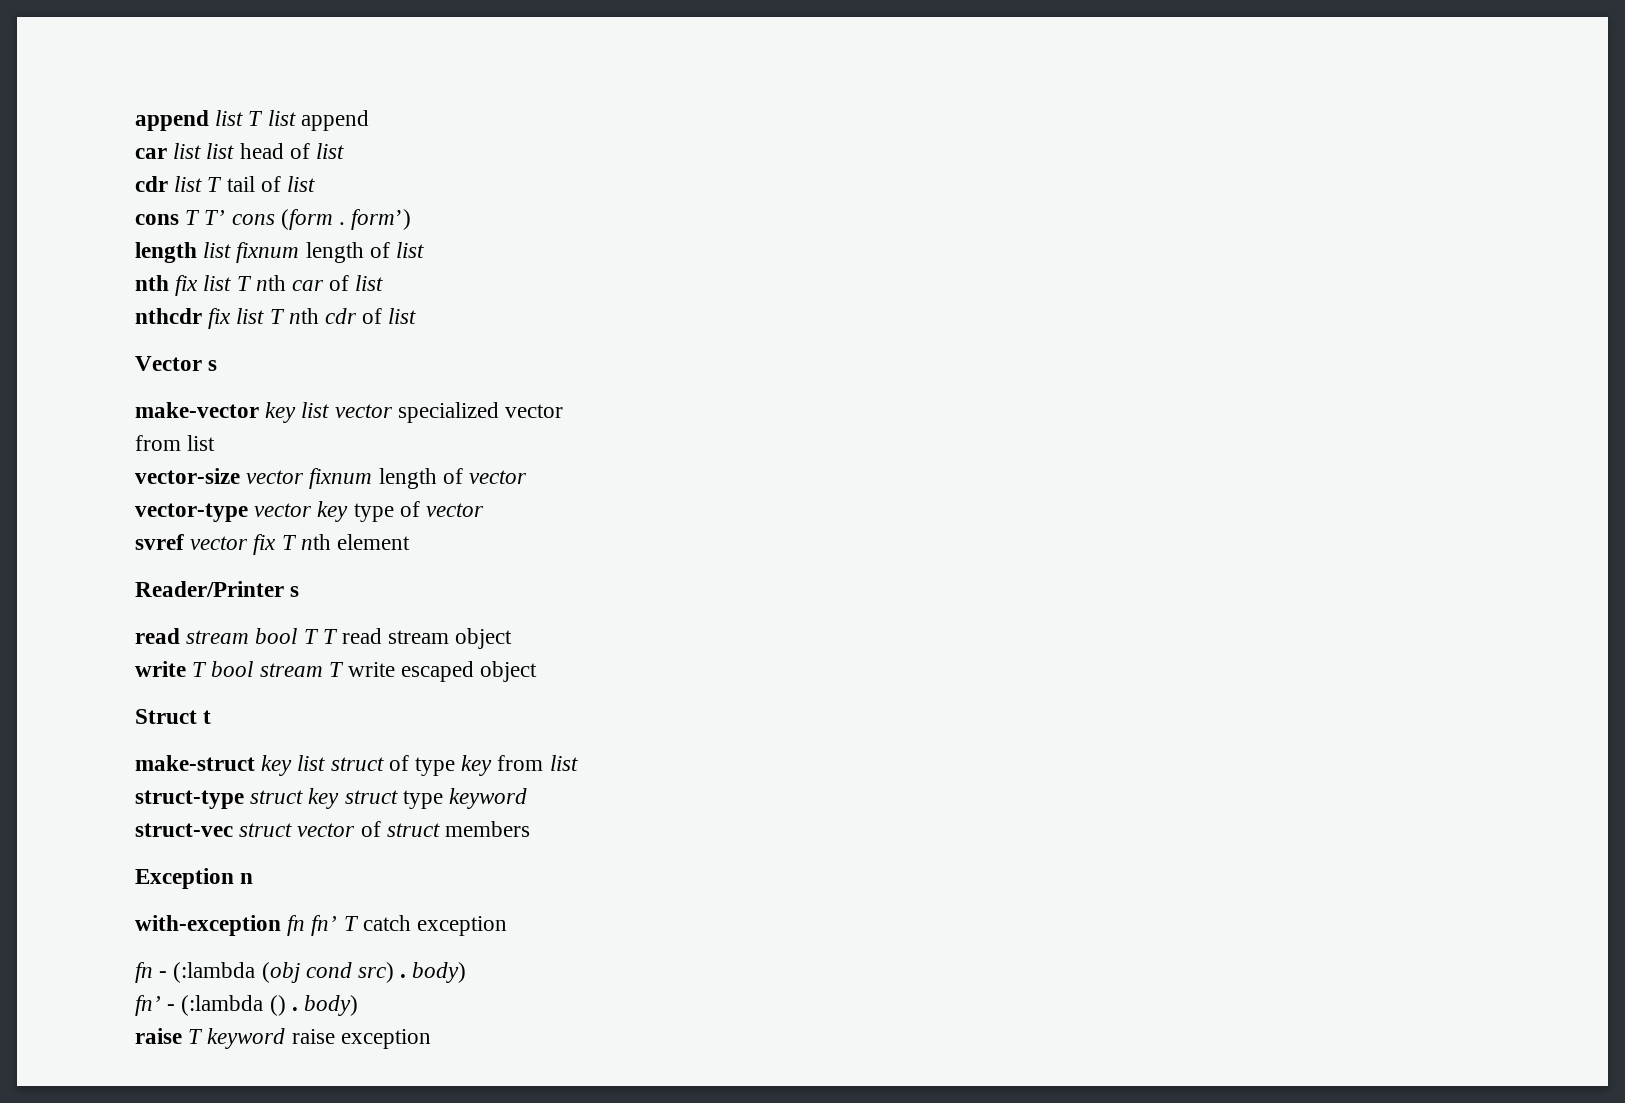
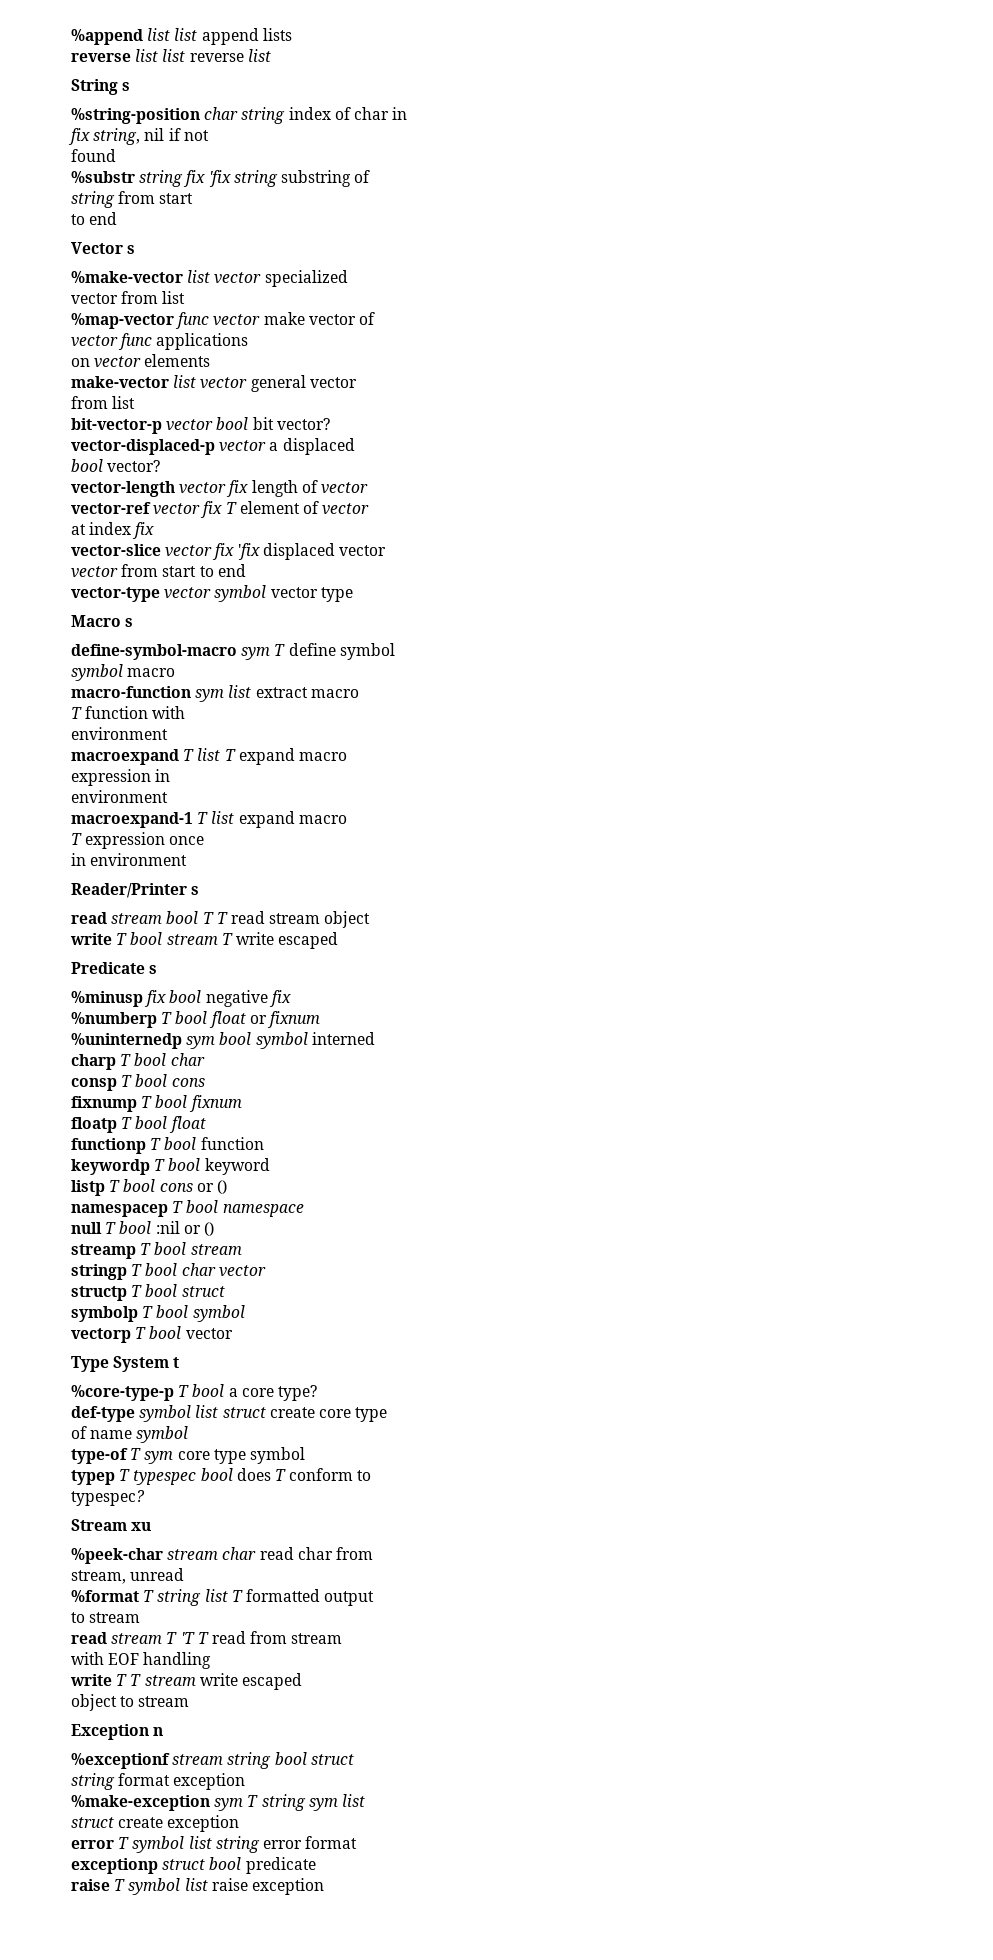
- append list T list append
- car list list head of list
- cdr list T tail of list
- cons T T’ cons (form . form’)
- length list fixnum length of list
- nth fix list T nth car of list
- nthcdr fix list T nth cdr of list
+ %append list list append lists
+ reverse list list reverse list
+ String s
+ %string-position char string index of char in
+ fix string, nil if not
+ found
+ %substr string fix 'fix string substring of
+ string from start
+ to end
- make-vector key list vector specialized vector
+ %make-vector list vector specialized
+ vector from list
+ %map-vector func vector make vector of
+ vector func applications
+ on vector elements
+ make-vector list vector general vector
  from list
- vector-size vector fixnum length of vector
- vector-type vector key type of vector
- svref vector fix T nth element
+ bit-vector-p vector bool bit vector?
+ vector-displaced-p vector a displaced
+ bool vector?
+ vector-length vector fix length of vector
+ vector-ref vector fix T element of vector
+ at index fix
+ vector-slice vector fix 'fix displaced vector
+ vector from start to end
+ vector-type vector symbol vector type
+ Macro s
+ define-symbol-macro sym T define symbol
+ symbol macro
+ macro-function sym list extract macro
+ T function with
+ environment
+ macroexpand T list T expand macro
+ expression in
+ environment
+ macroexpand-1 T list expand macro
+ T expression once
+ in environment
- write T bool stream T write escaped object
- Struct t
- make-struct key list struct of type key from list
- struct-type struct key struct type keyword
- struct-vec struct vector of struct members
+ write T bool stream T write escaped
+ Predicate s
+ %minusp fix bool negative fix
+ %numberp T bool float or fixnum
+ %uninternedp sym bool symbol interned
+ charp T bool char
+ consp T bool cons
+ fixnump T bool fixnum
+ floatp T bool float
+ functionp T bool function
+ keywordp T bool keyword
+ listp T bool cons or ()
+ namespacep T bool namespace
+ null T bool :nil or ()
+ streamp T bool stream
+ stringp T bool char vector
+ structp T bool struct
+ symbolp T bool symbol
+ vectorp T bool vector
+ Type System t
+ %core-type-p T bool a core type?
+ def-type symbol list struct create core type
+ of name symbol
+ type-of T sym core type symbol
+ typep T typespec bool does T conform to
+ typespec?
+ Stream xu
+ %peek-char stream char read char from
+ stream, unread
+ %format T string list T formatted output
+ to stream
+ read stream T 'T T read from stream
+ with EOF handling
+ write T T stream write escaped
+ object to stream
  Exception n
- with-exception fn fn’ T catch exception
- fn - (:lambda (obj cond src) . body)
- fn’ - (:lambda () . body)
+ %exceptionf stream string bool struct
+ string format exception
+ %make-exception sym T string sym list
+ struct create exception
+ error T symbol list string error format
+ exceptionp struct bool predicate
- raise T keyword raise exception
+ raise T symbol list raise exception

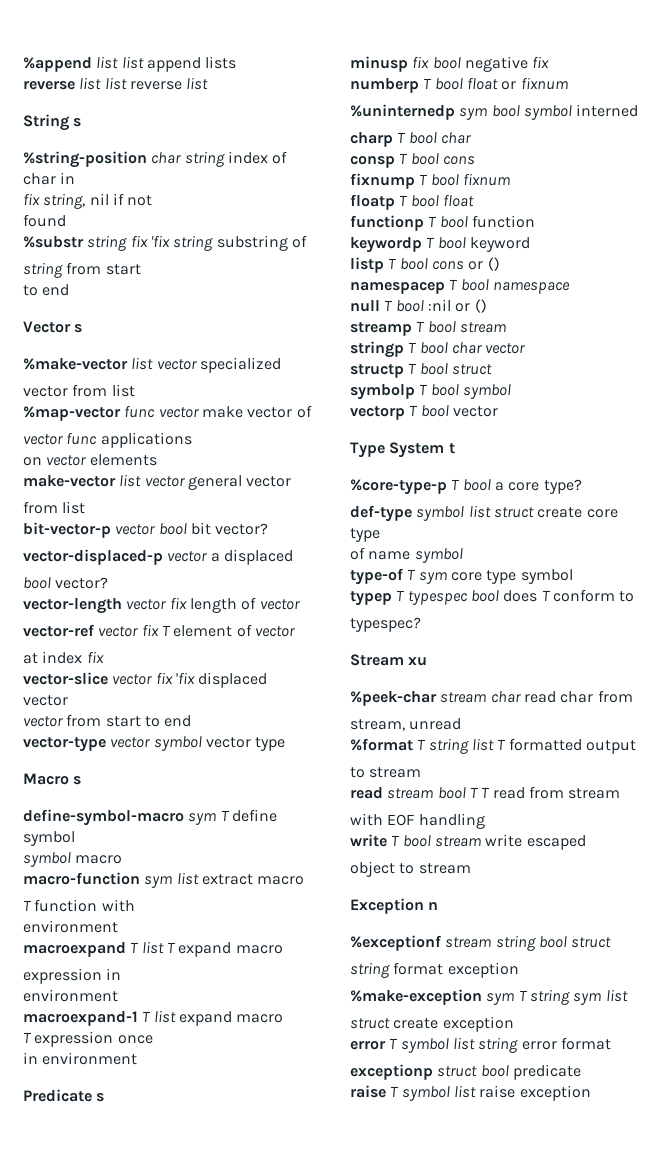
- Reader/Printer s
- read stream bool T T read stream object
- write T bool stream T write escaped
- %minusp fix bool negative fix
+ minusp fix bool negative fix
- %numberp T bool float or fixnum
+ numberp T bool float or fixnum
- read stream T 'T T read from stream
+ read stream bool T T read from stream
- write T T stream write escaped
+ write T bool stream write escaped

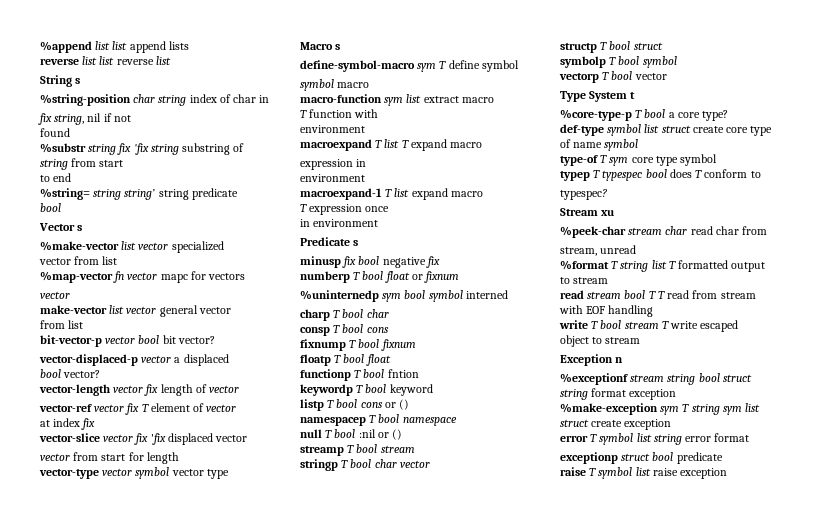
+ %string= string string’ string predicate
+ bool
- %map-vector func vector make vector of
- vector func applications
- on vector elements
+ %map-vector fn vector mapc for vectors
+ vector
- vector from start to end
+ vector from start for length
- functionp T bool function
+ functionp T bool fntion
- write T bool stream write escaped
+ write T bool stream T write escaped

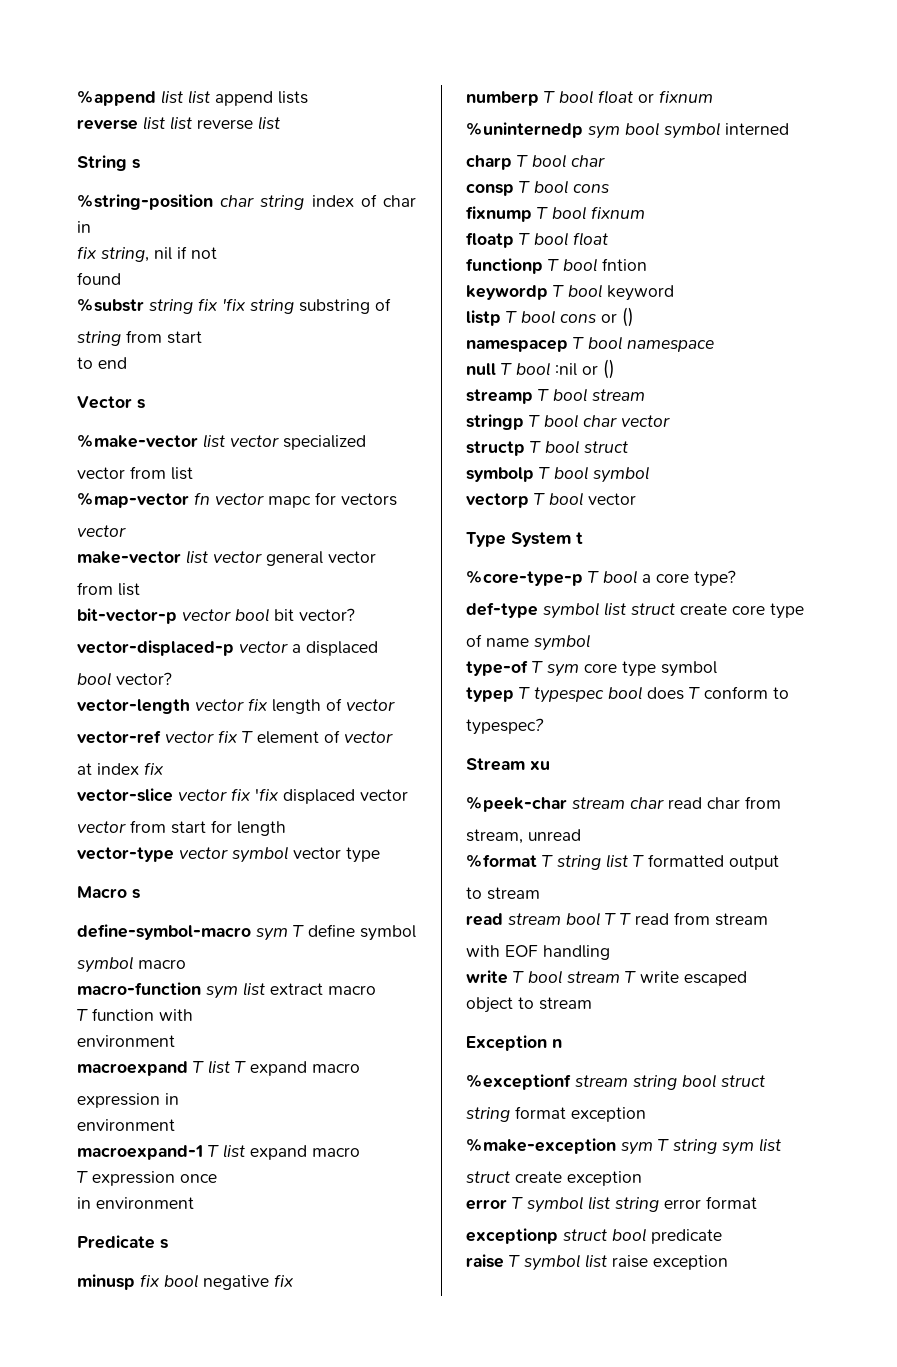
- %string= string string’ string predicate
- bool

